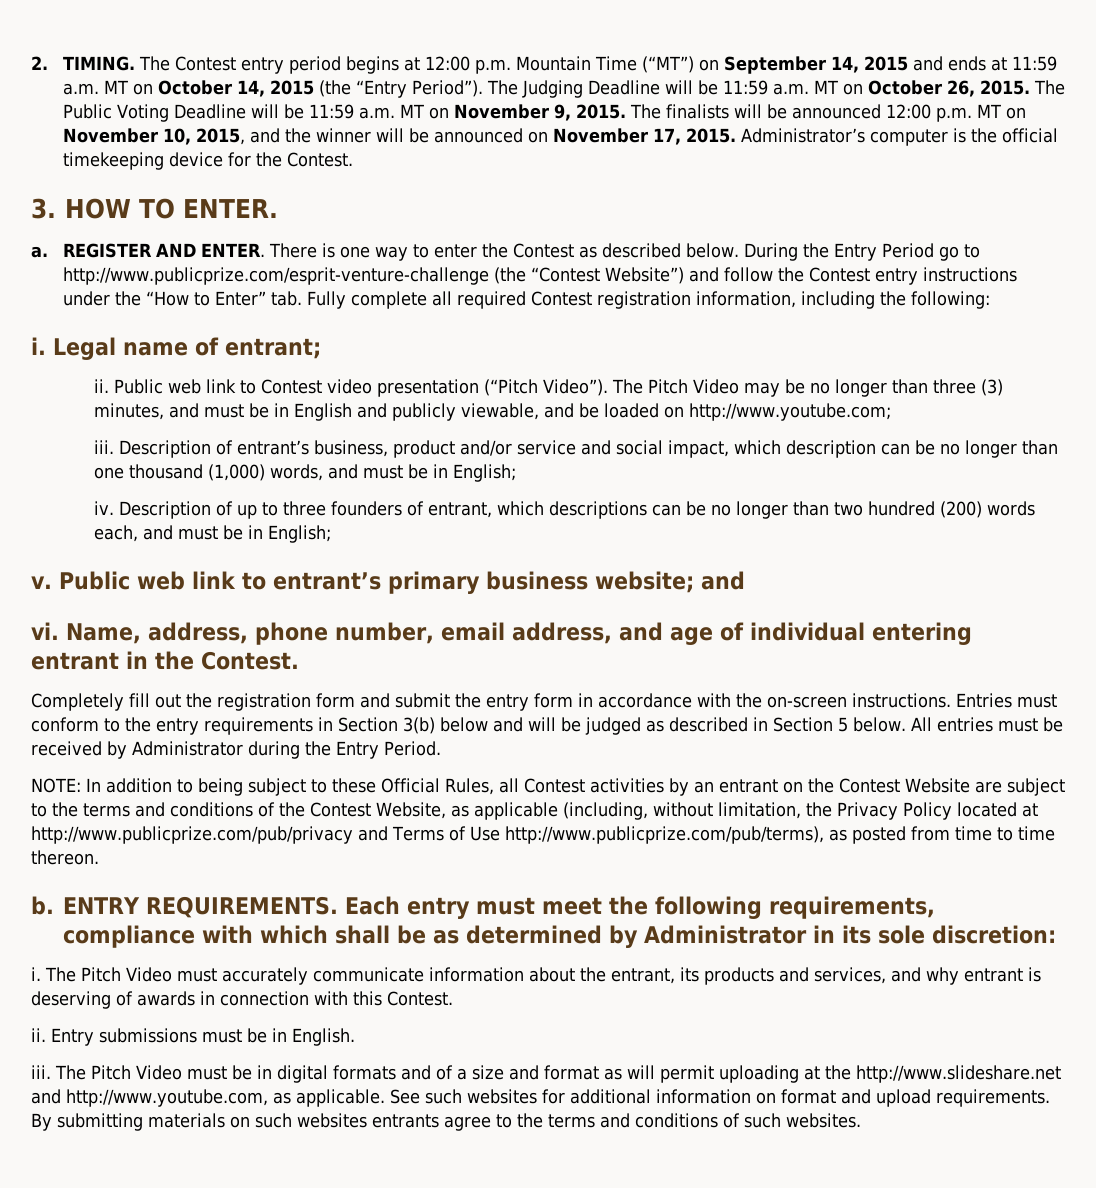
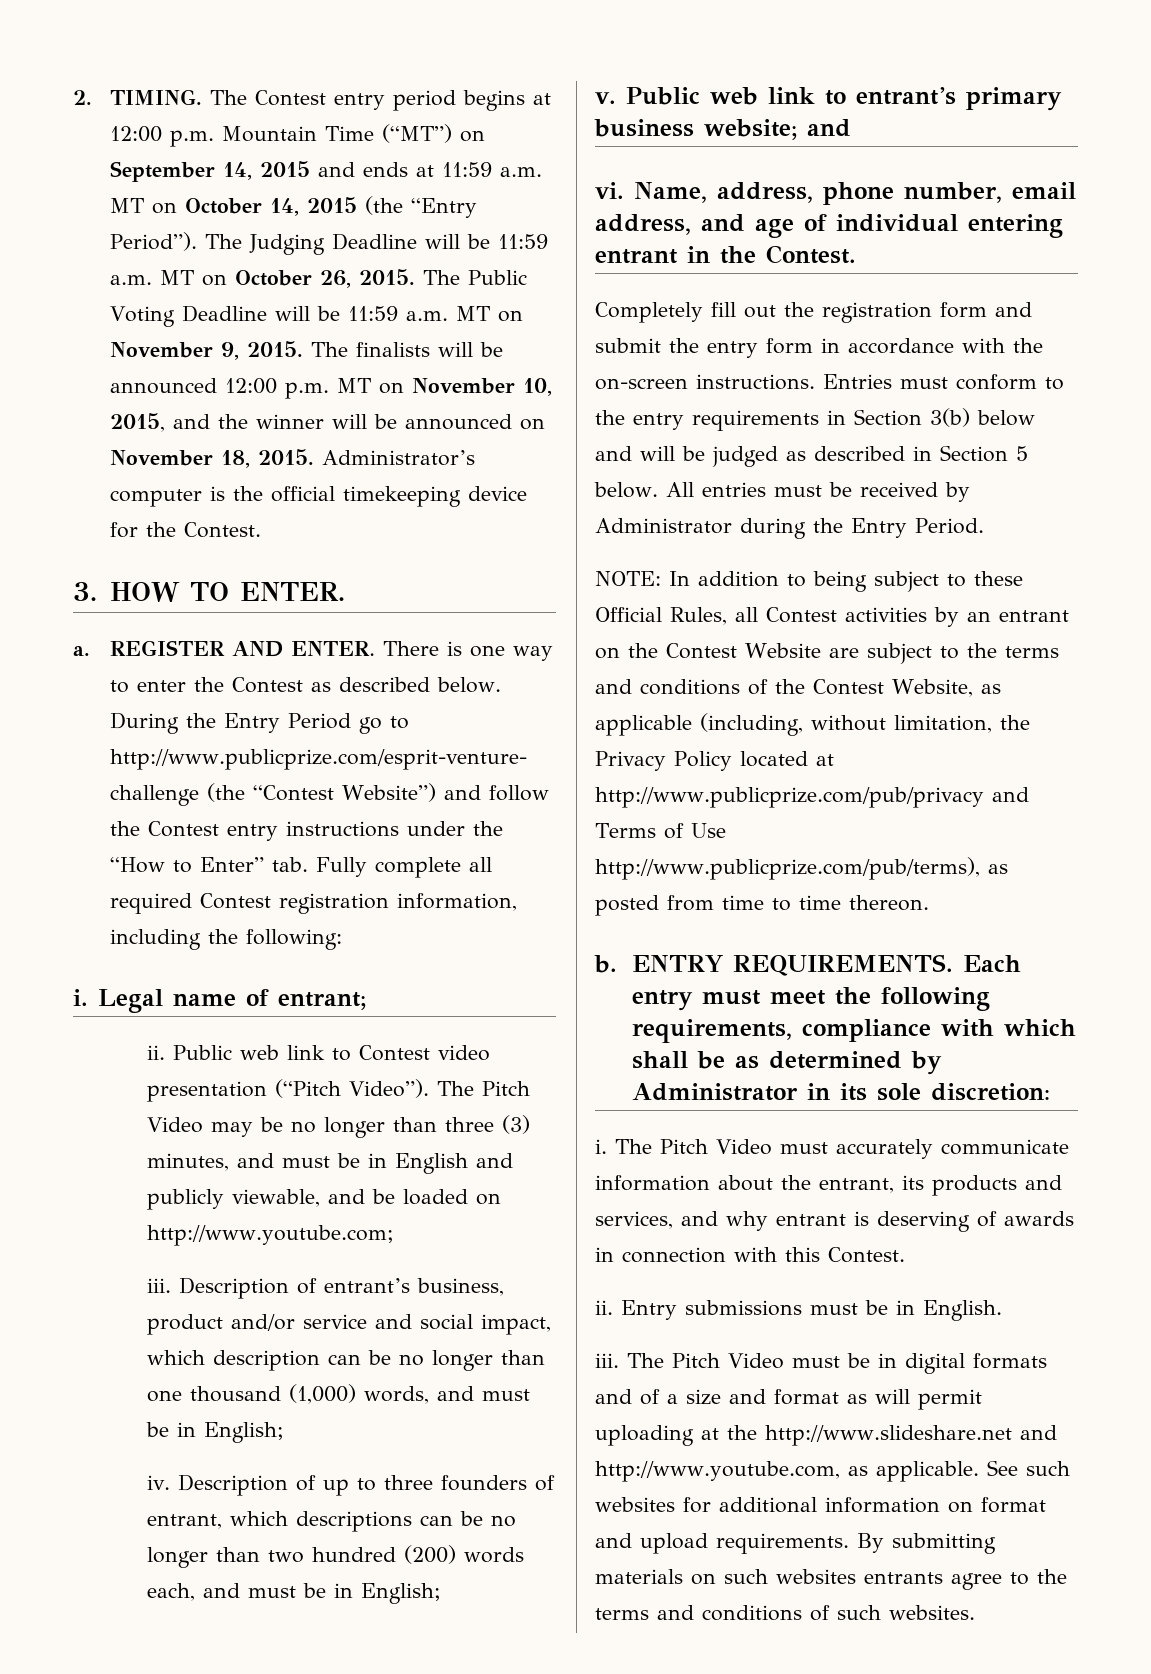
- The finalists will be announced 12:00 p.m. MT on November 10, 2015, and the winner will be announced on November 17, 2015.
+ The finalists will be announced 12:00 p.m. MT on November 10, 2015, and the winner will be announced on November 18, 2015.

